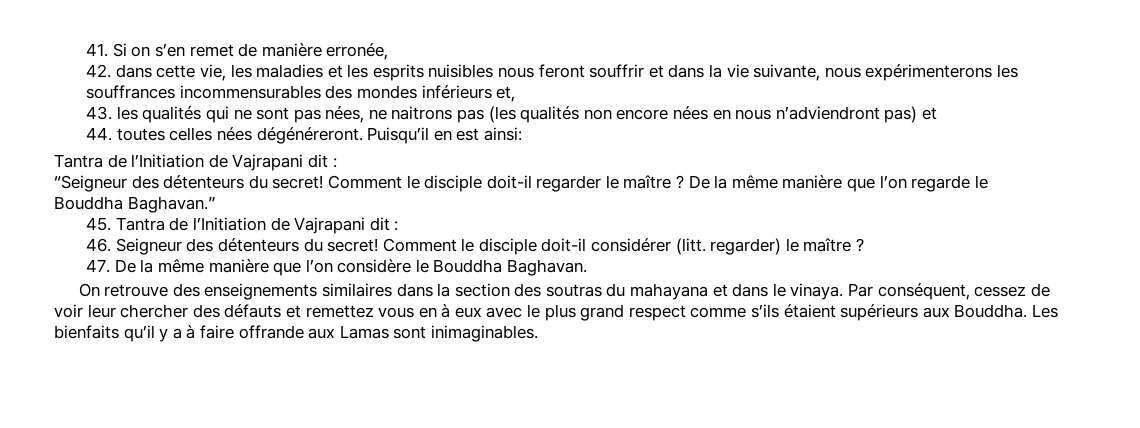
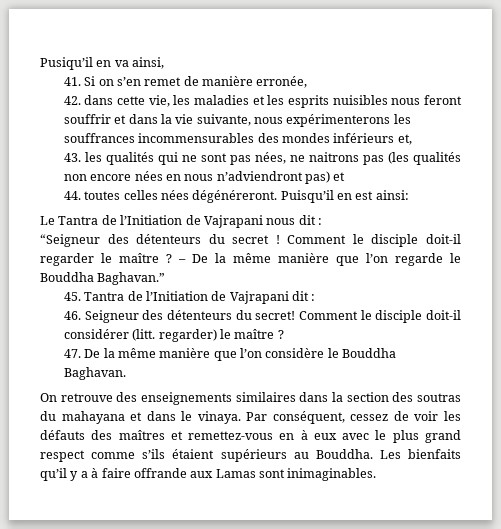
+ Pusiqu’il en va ainsi,
  Puisqu’il en est ainsi:
- Tantra de l’Initiation de Vajrapani dit :
+ Le Tantra de l’Initiation de Vajrapani nous dit :
- “Seigneur des détenteurs du secret!
+ “Seigneur des détenteurs du secret !
- De la même manière que l’on regarde le Bouddha Baghavan.”
+ – De la même manière que l’on regarde le Bouddha Baghavan.”
- Par conséquent, cessez de voir leur chercher des défauts et remettez vous en à eux avec le plus grand respect comme s’ils étaient supérieurs aux Bouddha.
+ Par conséquent, cessez de voir les défauts des maîtres et remettez-vous en à eux avec le plus grand respect comme s’ils étaient supérieurs au Bouddha.

